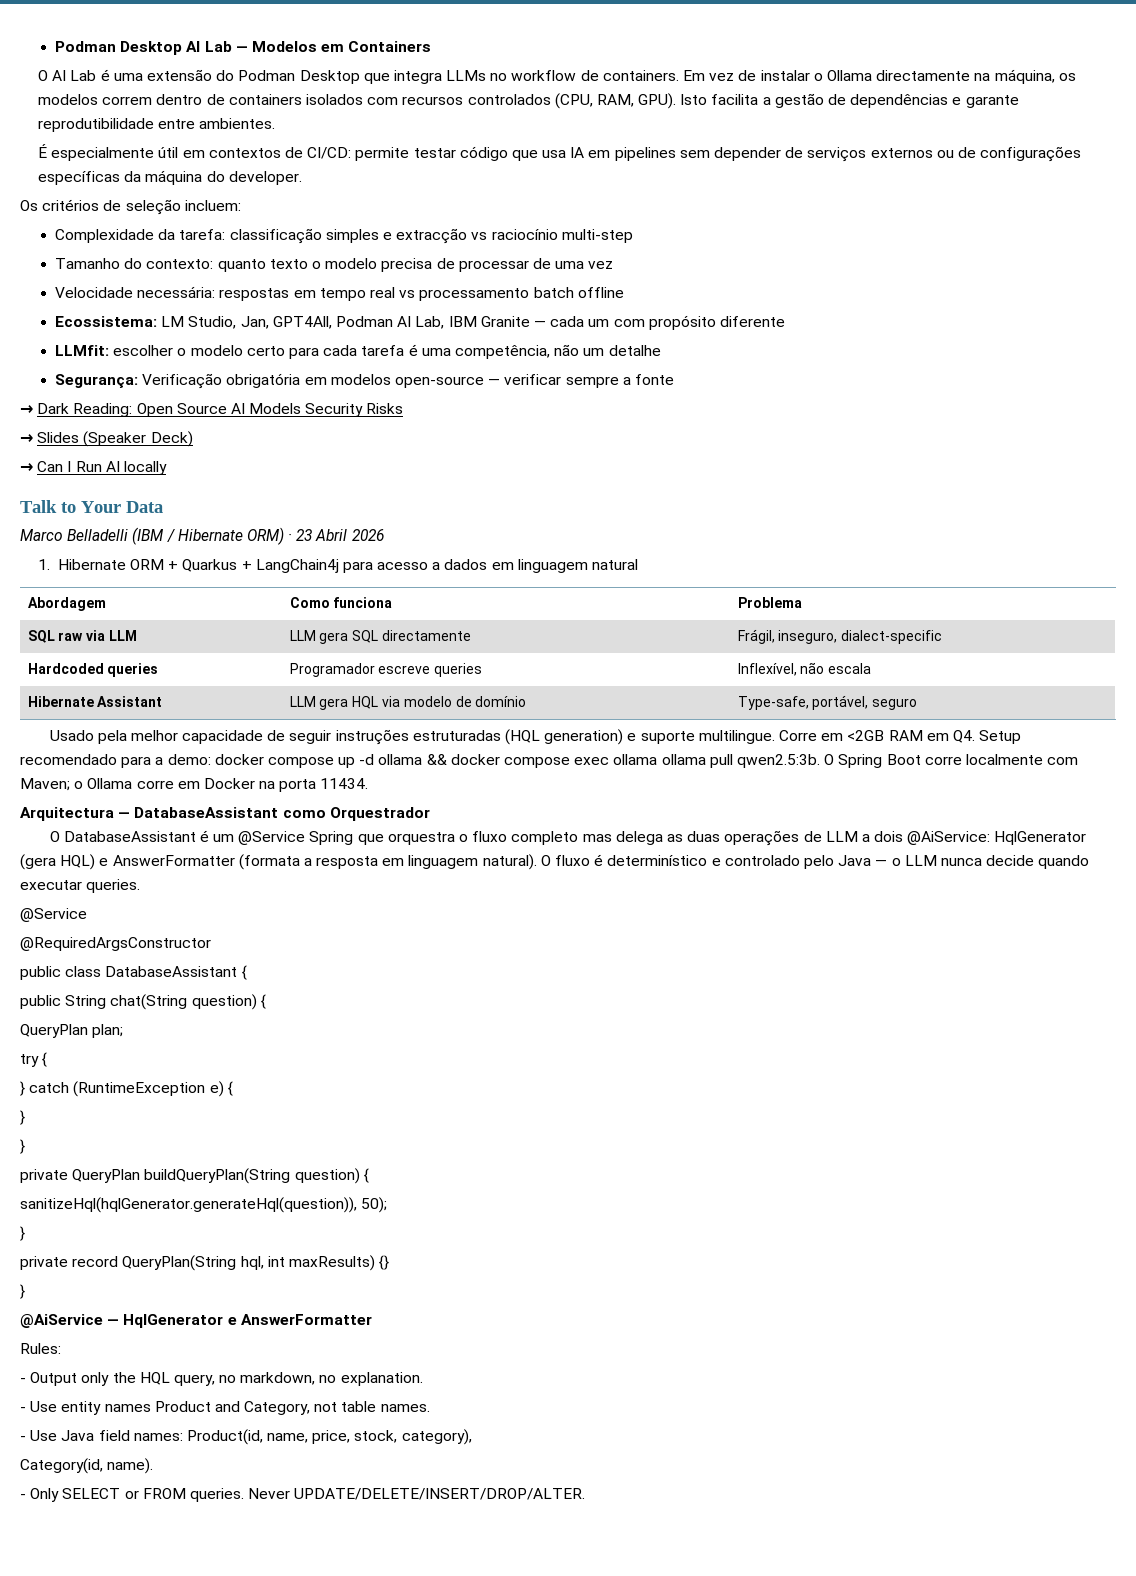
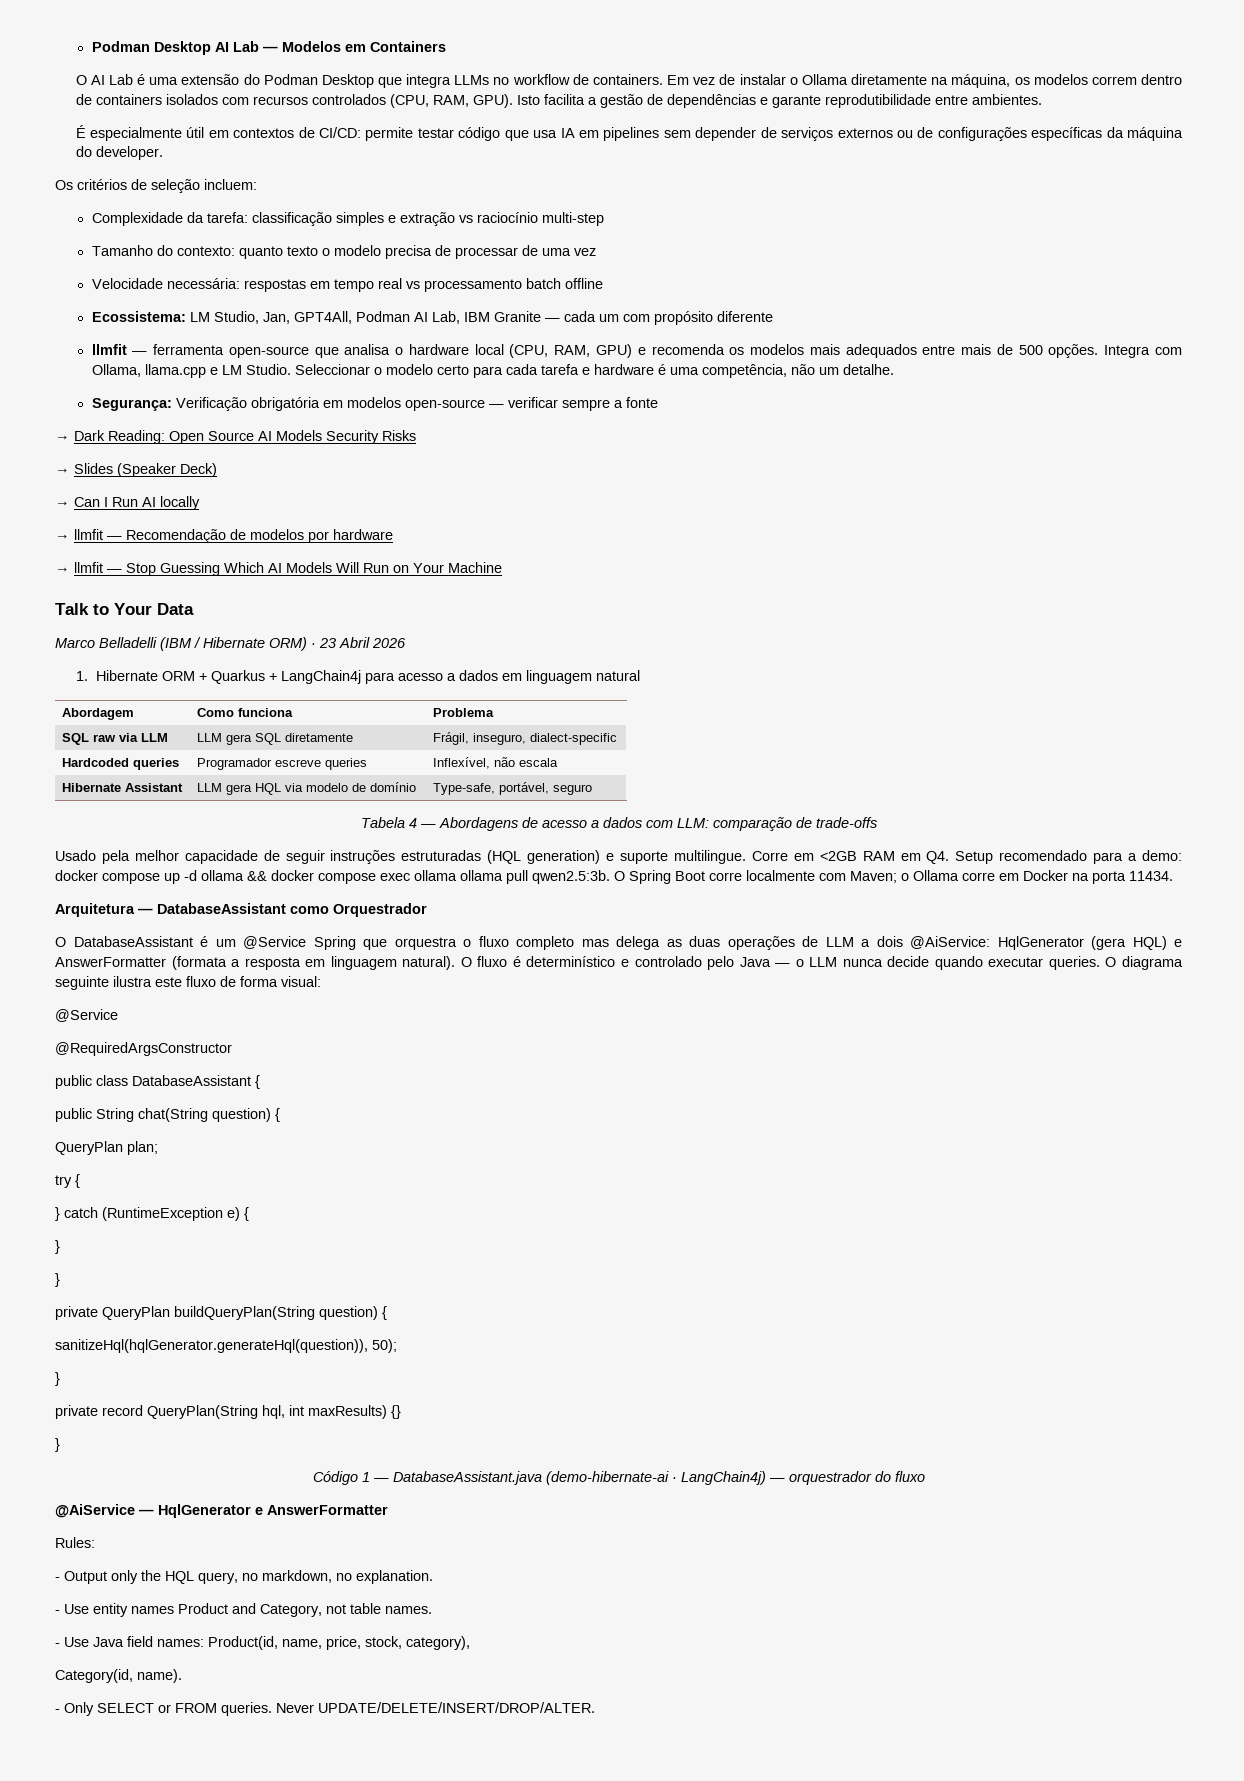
- Em vez de instalar o Ollama directamente na máquina, os modelos correm dentro de containers isolados com recursos controlados (CPU, RAM, GPU).
+ Em vez de instalar o Ollama diretamente na máquina, os modelos correm dentro de containers isolados com recursos controlados (CPU, RAM, GPU).
- Complexidade da tarefa: classificação simples e extracção vs raciocínio multi-step
+ Complexidade da tarefa: classificação simples e extração vs raciocínio multi-step
- LLMfit: escolher o modelo certo para cada tarefa é uma competência, não um detalhe
+ llmfit — ferramenta open-source que analisa o hardware local (CPU, RAM, GPU) e recomenda os modelos mais adequados entre mais de 500 opções. Integra com Ollama, llama.cpp e LM Studio. Seleccionar o modelo certo para cada tarefa e hardware é uma competência, não um detalhe.
+ → llmfit — Recomendação de modelos por hardware
+ → llmfit — Stop Guessing Which AI Models Will Run on Your Machine
- SQL raw via LLM | LLM gera SQL directamente | Frágil, inseguro, dialect-specific
+ SQL raw via LLM | LLM gera SQL diretamente | Frágil, inseguro, dialect-specific
+ Tabela 4 — Abordagens de acesso a dados com LLM: comparação de trade-offs
- Arquitectura — DatabaseAssistant como Orquestrador
+ Arquitetura — DatabaseAssistant como Orquestrador
+ O diagrama seguinte ilustra este fluxo de forma visual:
+ Código 1 — DatabaseAssistant.java (demo-hibernate-ai · LangChain4j) — orquestrador do fluxo

